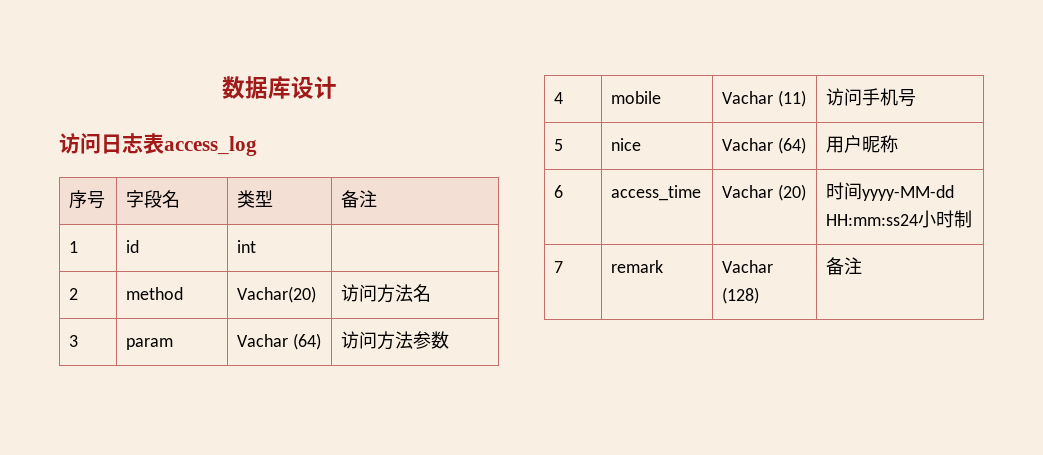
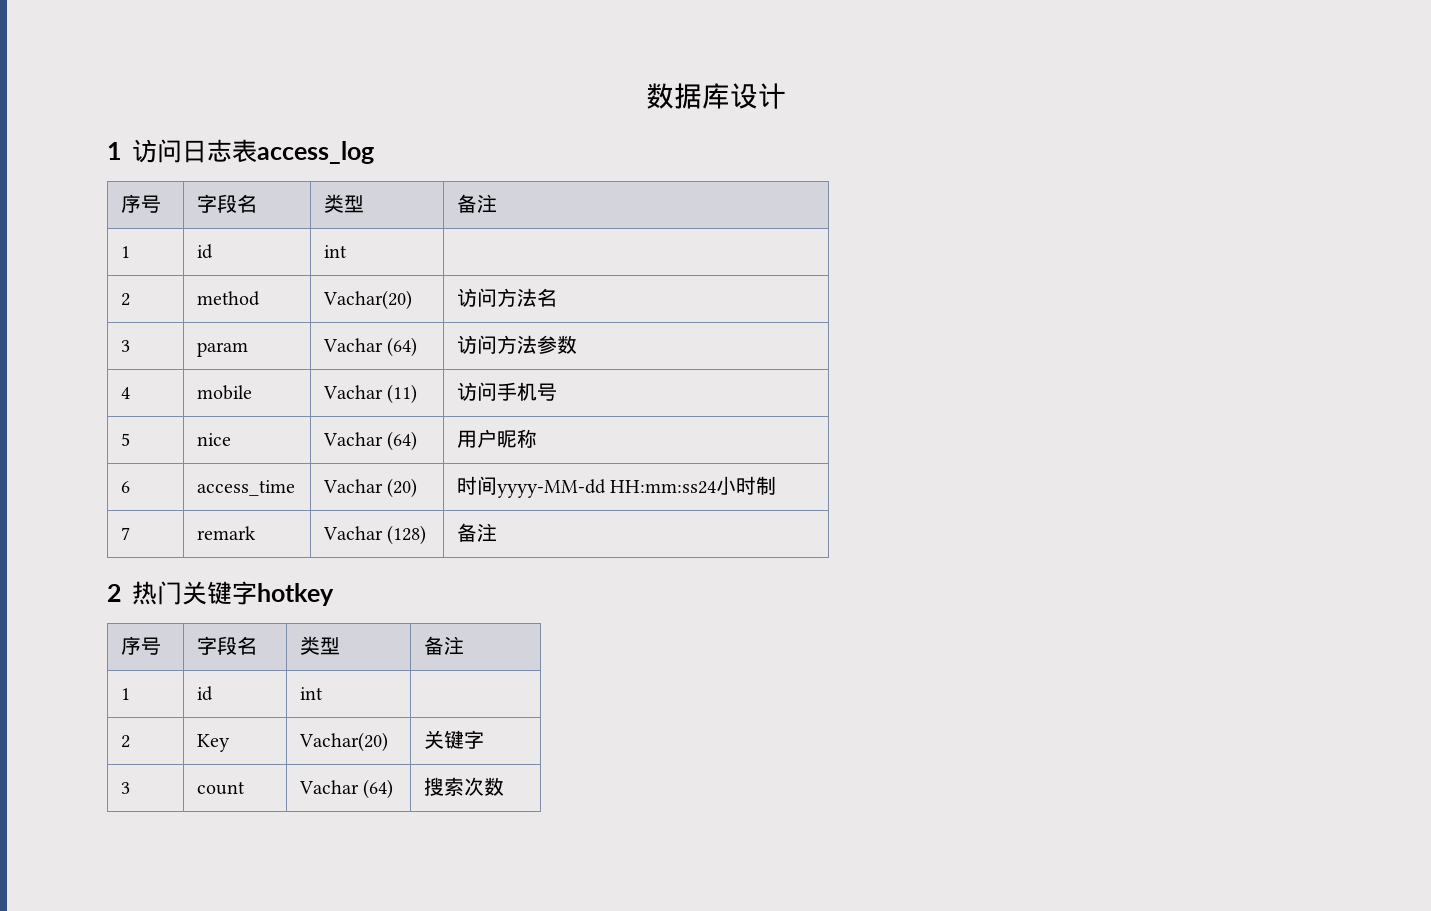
- 访问日志表access_log
+ 1访问日志表access_log
+ 2热门关键字hotkey
+ 序号 | 字段名 | 类型 | 备注
+ 1 | id | int |
+ 2 | Key | Vachar(20) | 关键字
+ 3 | count | Vachar (64) | 搜索次数

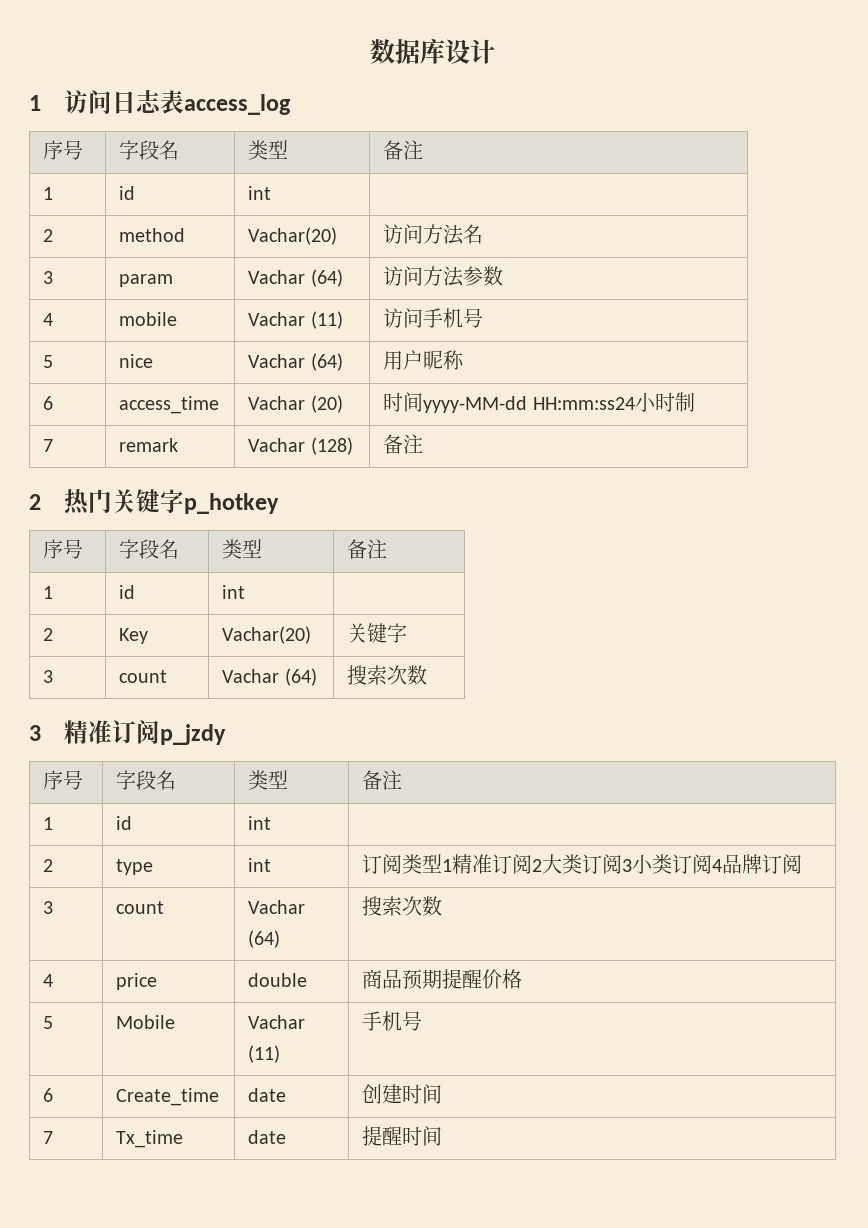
- 2热门关键字hotkey
+ 2热门关键字p_hotkey
+ 3精准订阅p_jzdy
+ 序号 | 字段名 | 类型 | 备注
+ 1 | id | int |
+ 2 | type | int | 订阅类型1精准订阅2大类订阅3小类订阅4品牌订阅
+ 3 | count | Vachar (64) | 搜索次数
+ 4 | price | double | 商品预期提醒价格
+ 5 | Mobile | Vachar (11) | 手机号
+ 6 | Create_time | date | 创建时间
+ 7 | Tx_time | date | 提醒时间

